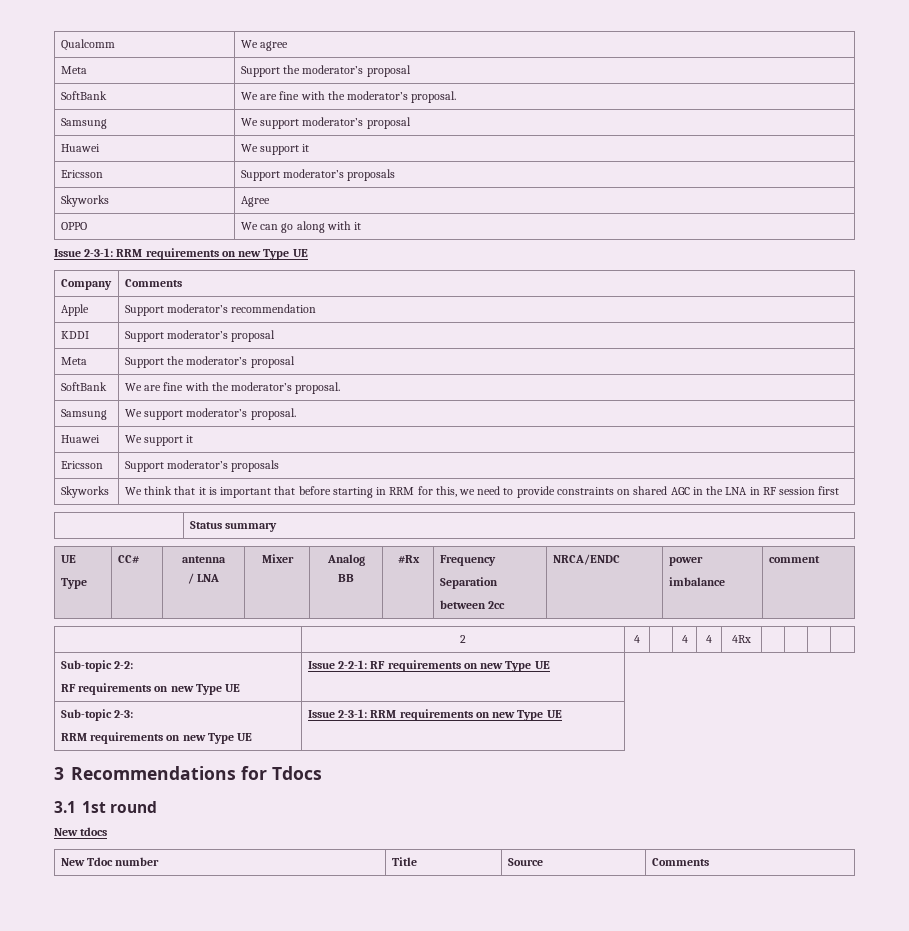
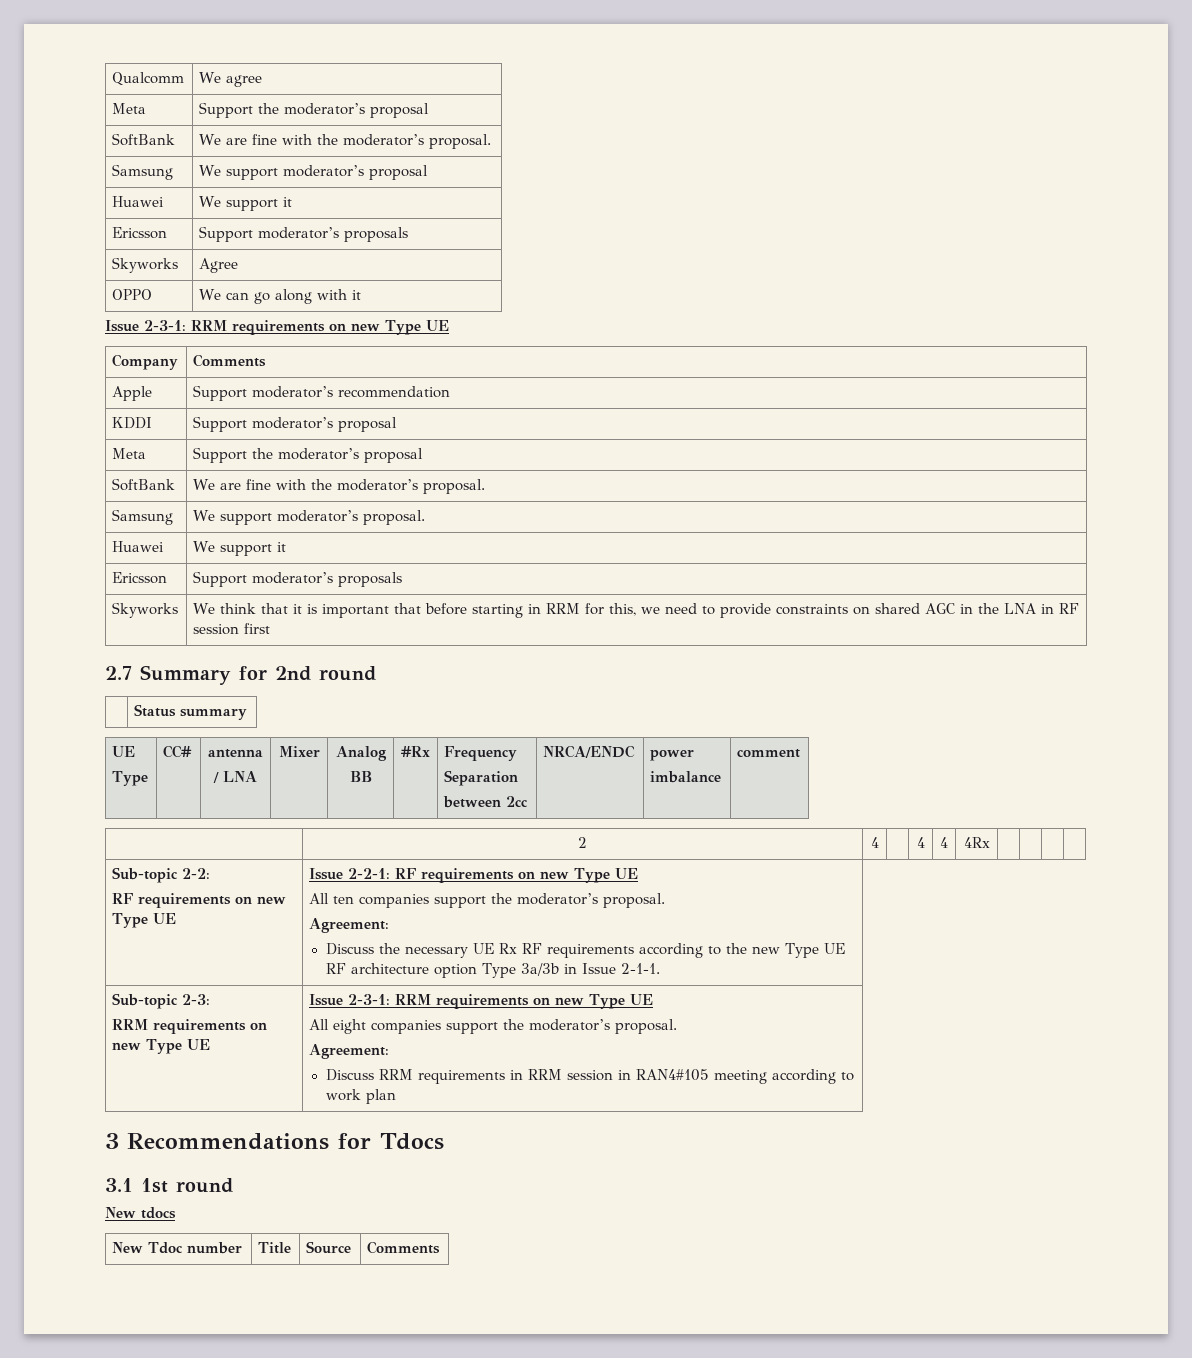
+ 2.7 Summary for 2nd round
+ All ten companies support the moderator’s proposal.
+ Agreement:
+ Discuss the necessary UE Rx RF requirements according to the new Type UE RF architecture option Type 3a/3b in Issue 2-1-1.
  Sub-topic 2-3:
  RRM requirements on new Type UE | Issue 2-3-1: RRM requirements on new Type UE
+ All eight companies support the moderator’s proposal.
+ Agreement:
+ Discuss RRM requirements in RRM session in RAN4#105 meeting according to work plan

